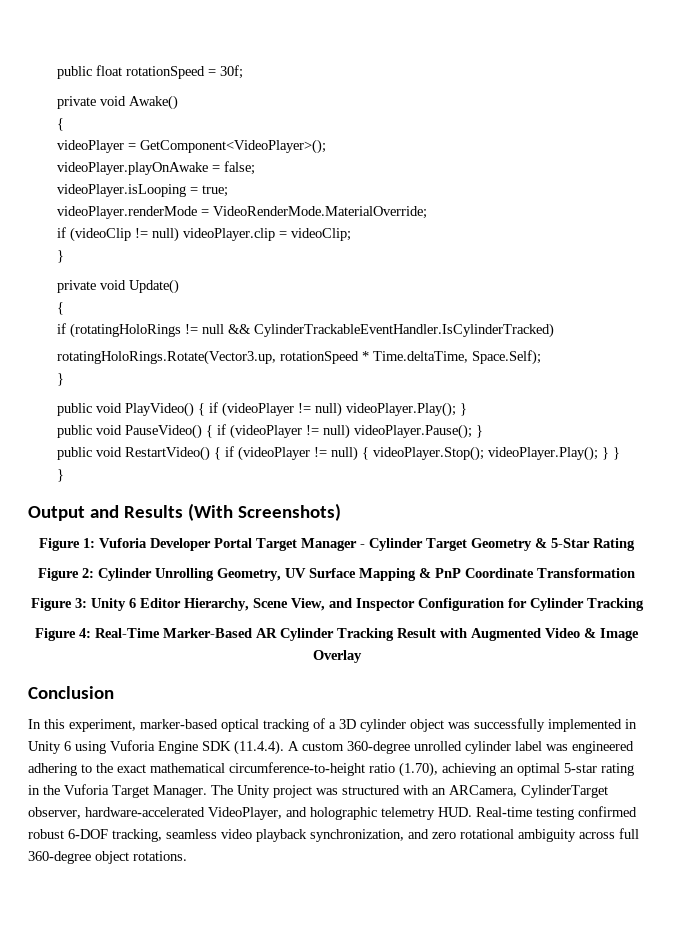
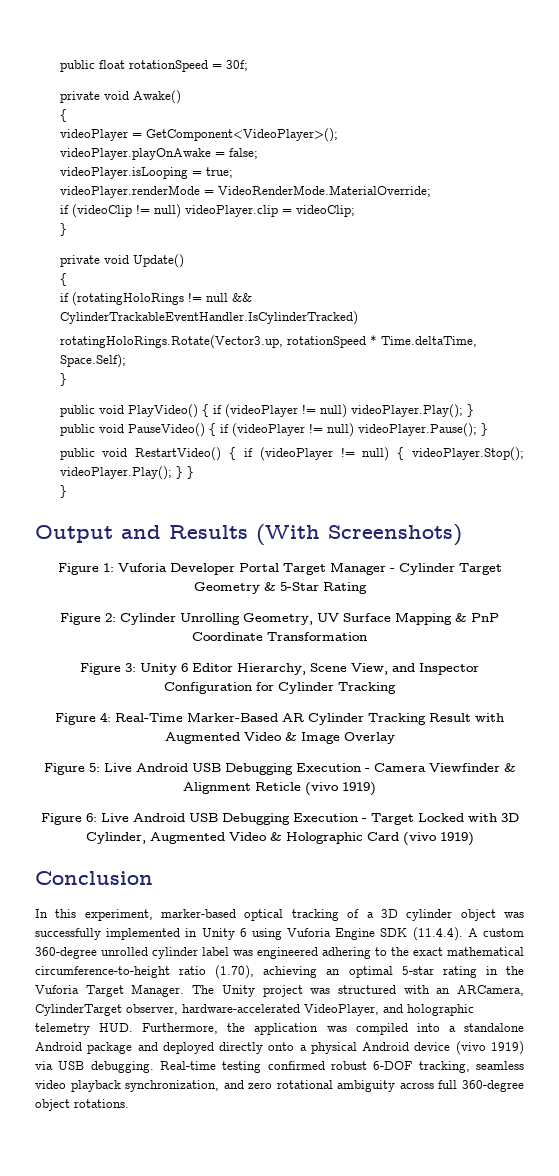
+ Figure 5: Live Android USB Debugging Execution - Camera Viewfinder & Alignment Reticle (vivo 1919)
+ Figure 6: Live Android USB Debugging Execution - Target Locked with 3D Cylinder, Augmented Video & Holographic Card (vivo 1919)
- The Unity project was structured with an ARCamera, CylinderTarget observer, hardware-accelerated VideoPlayer, and holographic telemetry HUD. Real-time testing confirmed robust 6-DOF tracking, seamless video playback synchronization, and zero rotational ambiguity across full 360-degree object rotations.
+ The Unity project was structured with an ARCamera, CylinderTarget observer, hardware-accelerated VideoPlayer, and holographic telemetry HUD. Furthermore, the application was compiled into a standalone Android package and deployed directly onto a physical Android device (vivo 1919) via USB debugging. Real-time testing confirmed robust 6-DOF tracking, seamless video playback synchronization, and zero rotational ambiguity across full 360-degree object rotations.

